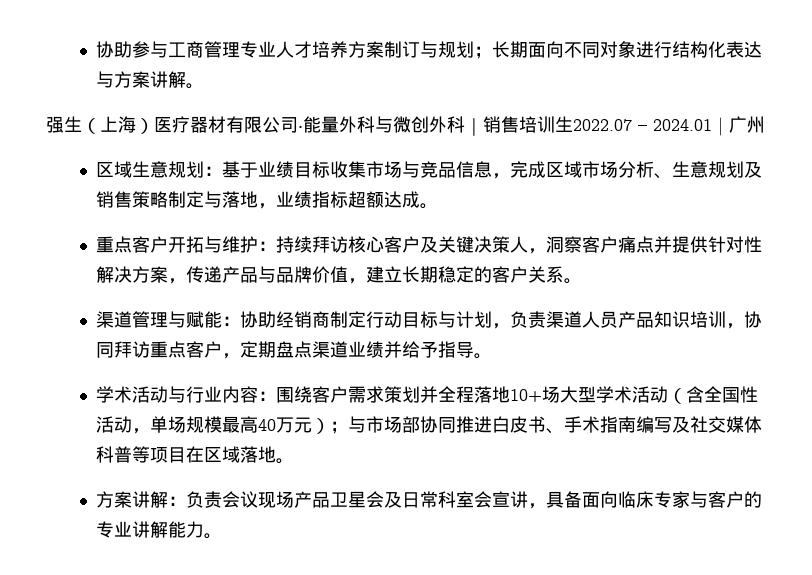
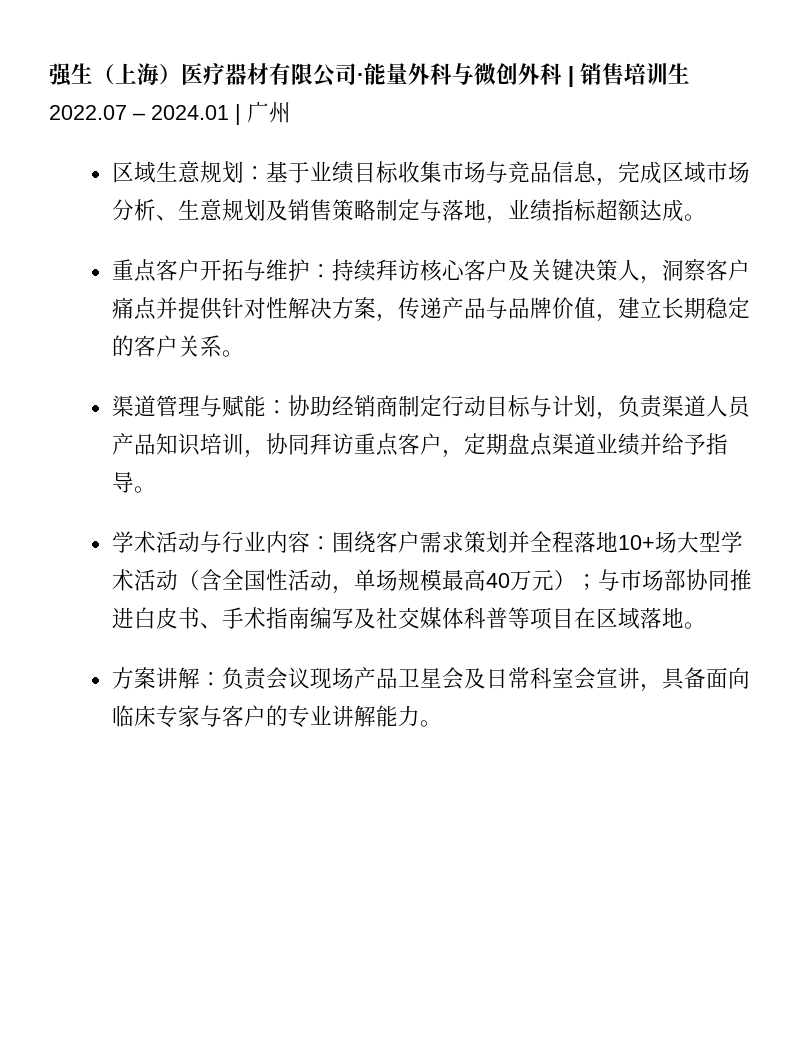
- 协助参与工商管理专业人才培养方案制订与规划；长期面向不同对象进行结构化表达与方案讲解。

